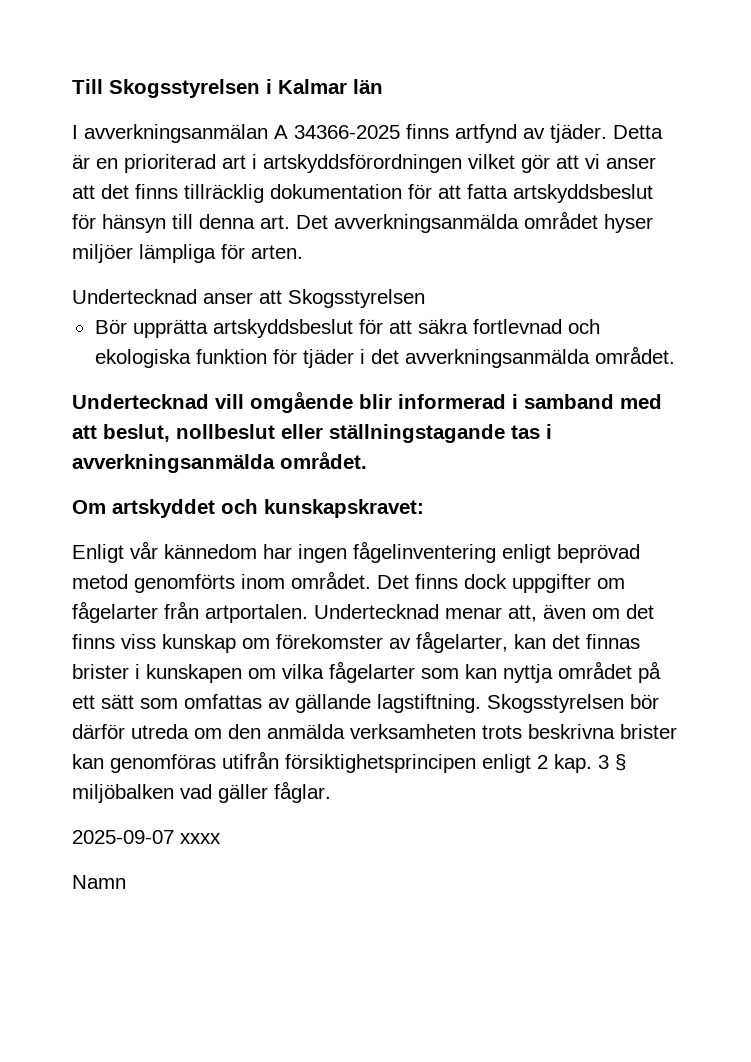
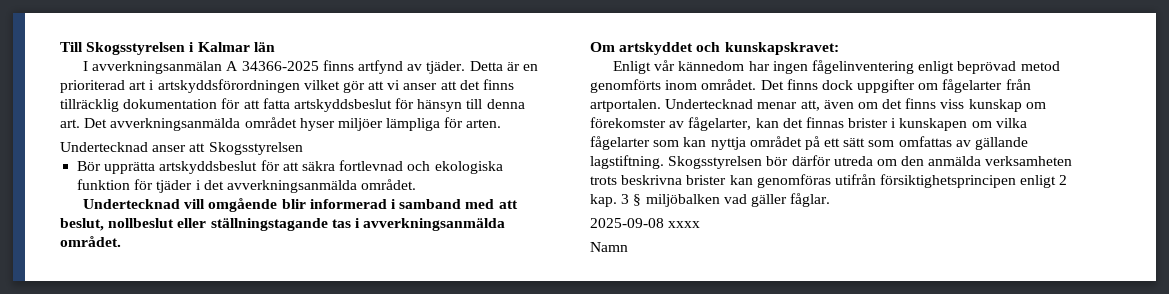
- 2025-09-07 xxxx
+ 2025-09-08 xxxx

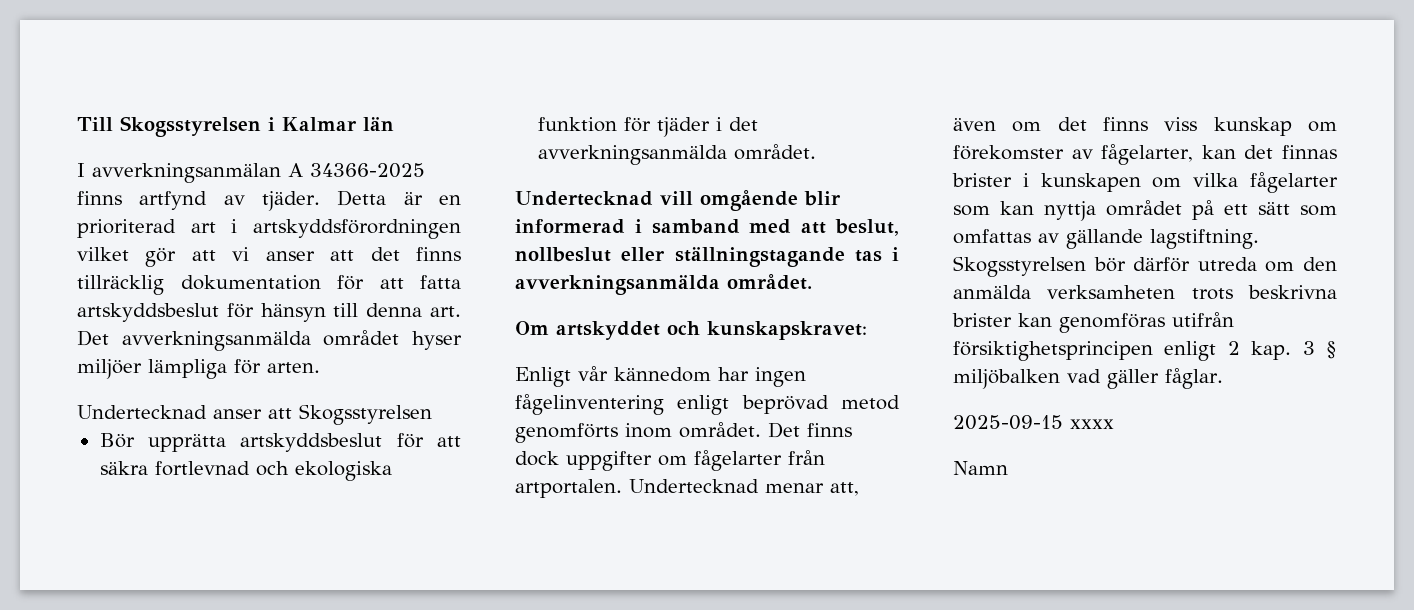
- 2025-09-08 xxxx
+ 2025-09-15 xxxx

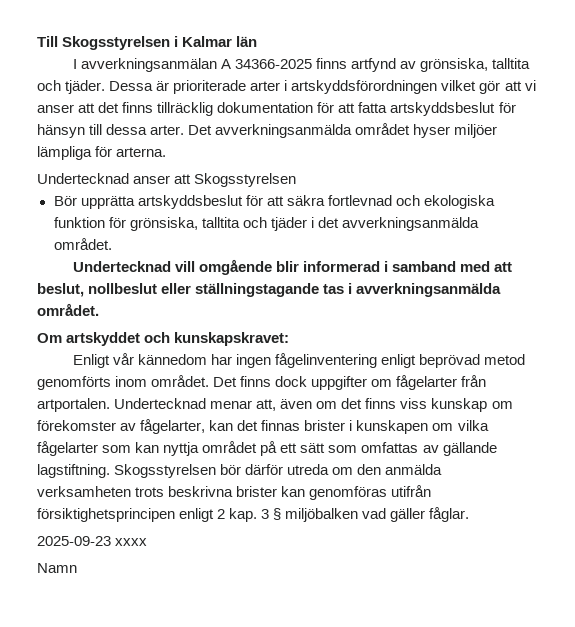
- I avverkningsanmälan A 34366-2025 finns artfynd av tjäder. Detta är en prioriterad art i artskyddsförordningen vilket gör att vi anser att det finns tillräcklig dokumentation för att fatta artskyddsbeslut för hänsyn till denna art. Det avverkningsanmälda området hyser miljöer lämpliga för arten.
+ I avverkningsanmälan A 34366-2025 finns artfynd av grönsiska, talltita och tjäder. Dessa är prioriterade arter i artskyddsförordningen vilket gör att vi anser att det finns tillräcklig dokumentation för att fatta artskyddsbeslut för hänsyn till dessa arter. Det avverkningsanmälda området hyser miljöer lämpliga för arterna.
- Bör upprätta artskyddsbeslut för att säkra fortlevnad och ekologiska funktion för tjäder i det avverkningsanmälda området.
+ Bör upprätta artskyddsbeslut för att säkra fortlevnad och ekologiska funktion för grönsiska, talltita och tjäder i det avverkningsanmälda området.
- 2025-09-15 xxxx
+ 2025-09-23 xxxx

